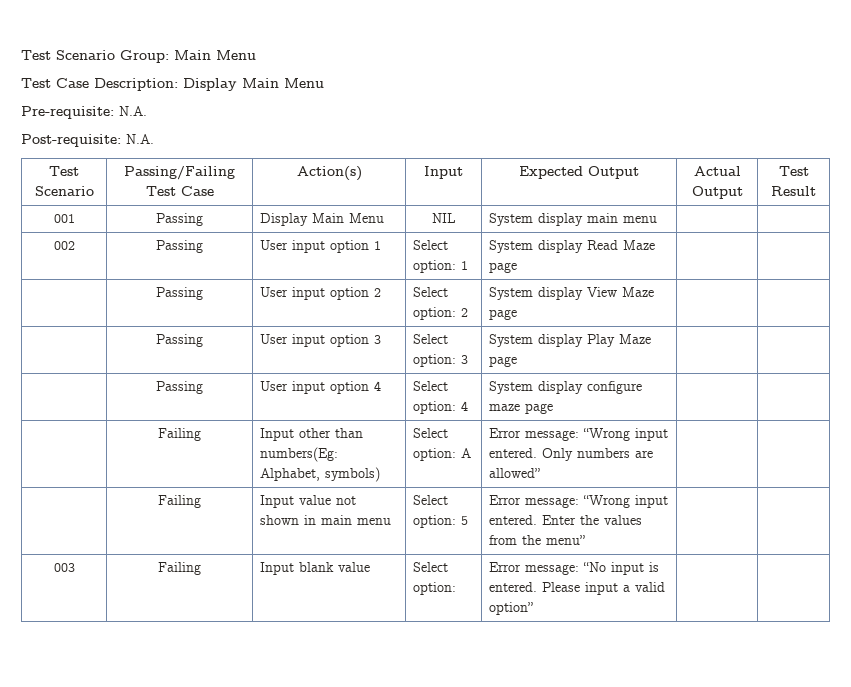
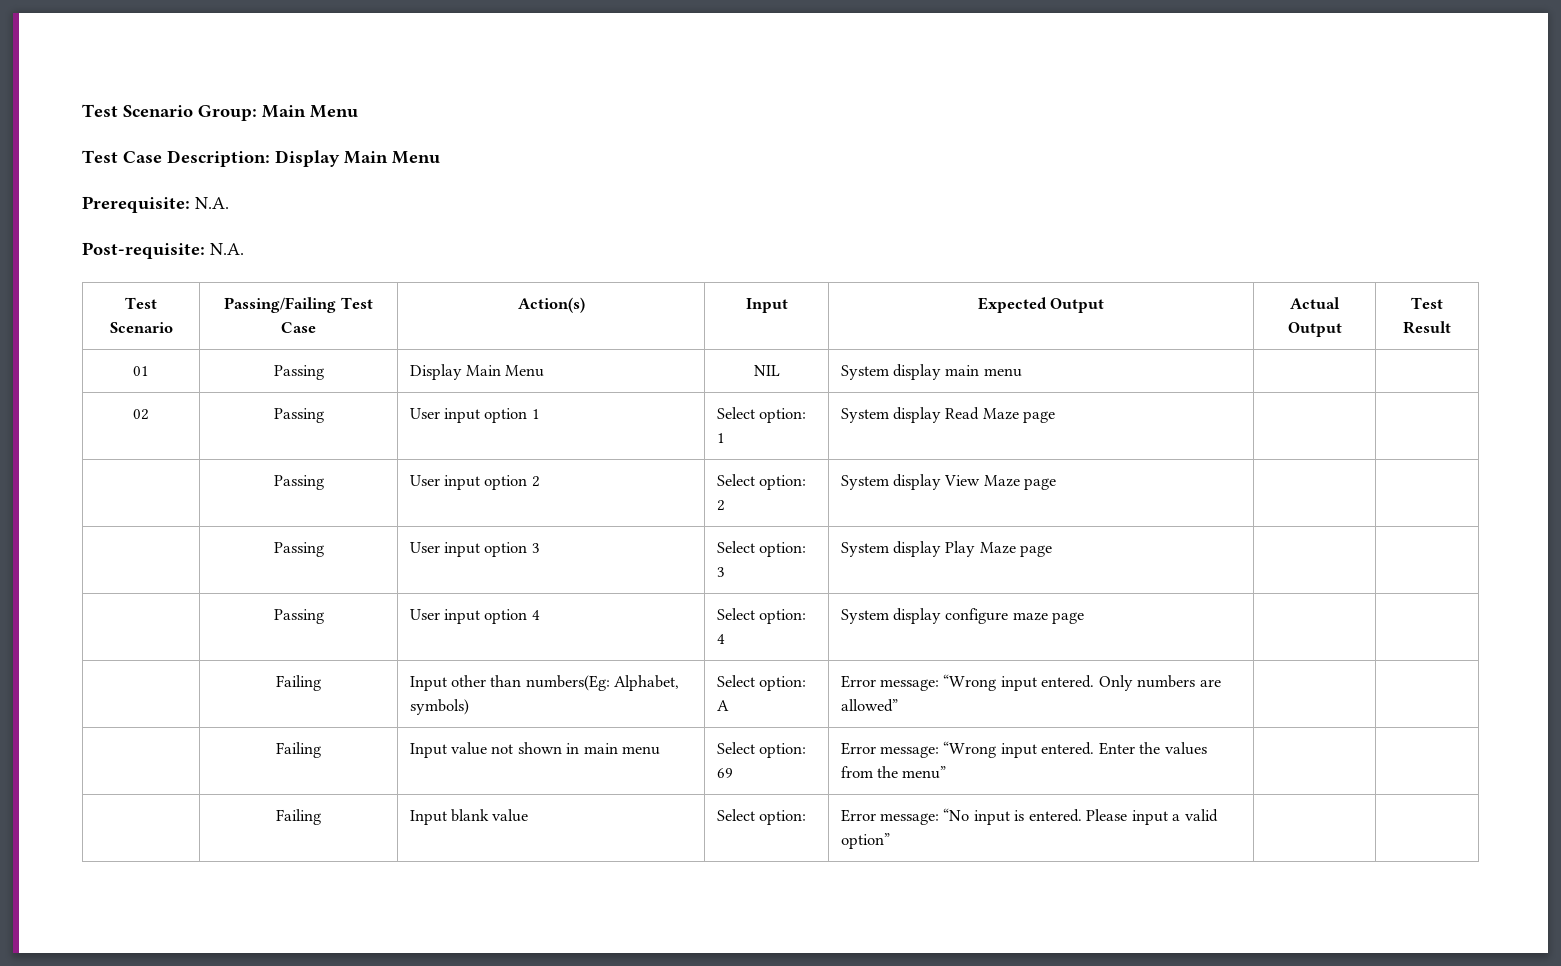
- Pre-requisite: N.A.
+ Prerequisite: N.A.
- 001 | Passing | Display Main Menu | NIL | System display main menu | |
+ 01 | Passing | Display Main Menu | NIL | System display main menu | |
- 002 | Passing | User input option 1 | Select option: 1 | System display Read Maze page | |
+ 02 | Passing | User input option 1 | Select option: 1 | System display Read Maze page | |
- | Failing | Input value not shown in main menu | Select option: 5 | Error message: “Wrong input entered. Enter the values from the menu” | |
+ | Failing | Input value not shown in main menu | Select option: 69 | Error message: “Wrong input entered. Enter the values from the menu” | |
- 003 | Failing | Input blank value | Select option: | Error message: “No input is entered. Please input a valid option” | |
+ | Failing | Input blank value | Select option: | Error message: “No input is entered. Please input a valid option” | |

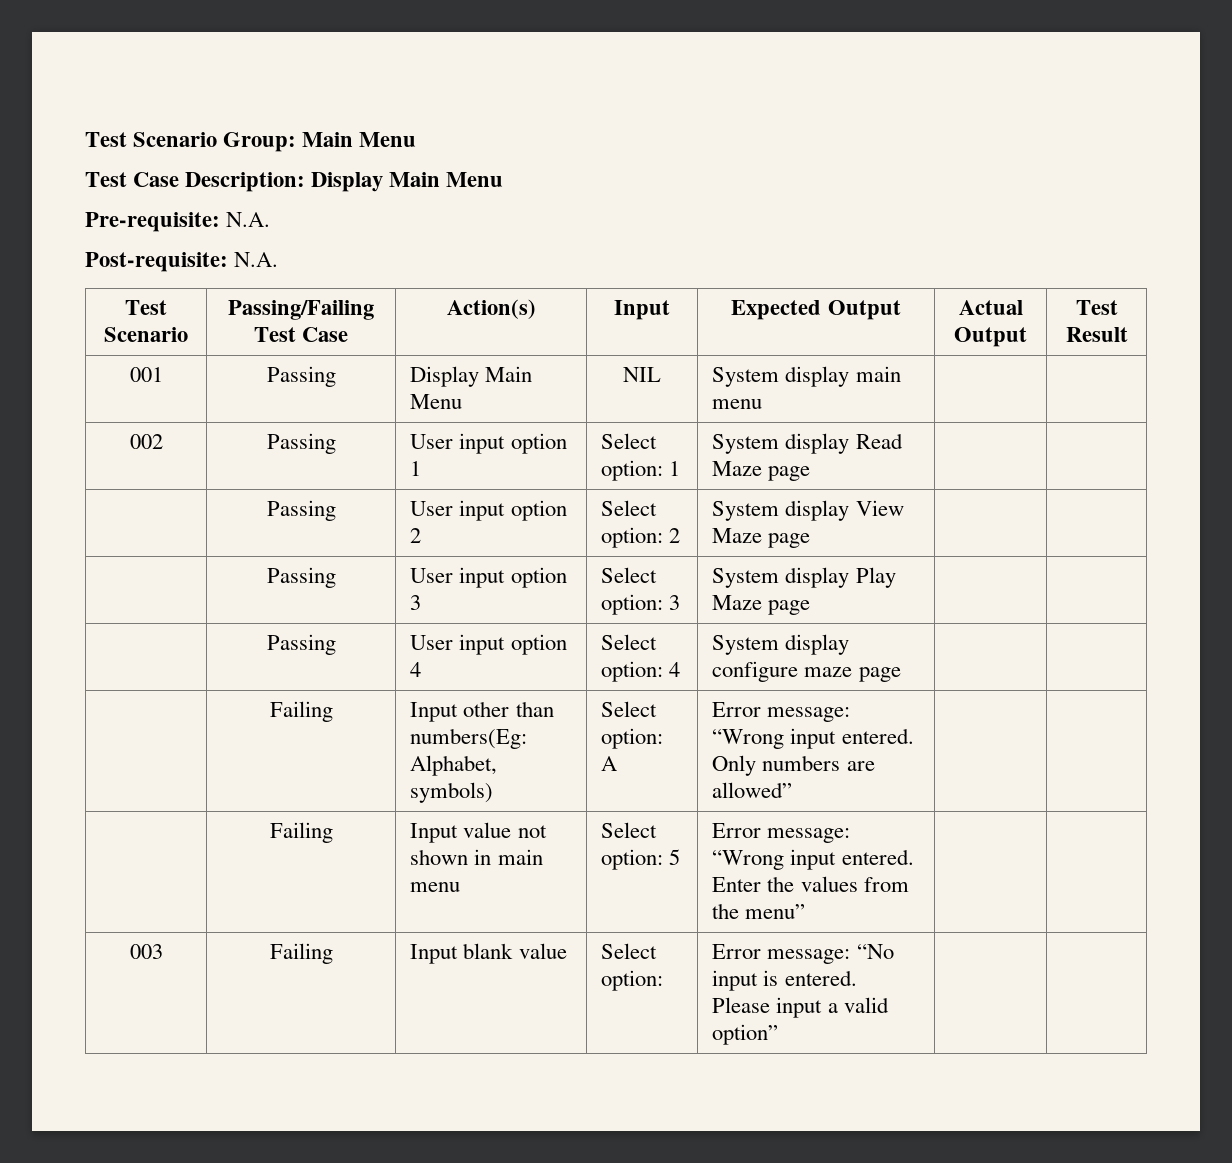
- Prerequisite: N.A.
+ Pre-requisite: N.A.
- 01 | Passing | Display Main Menu | NIL | System display main menu | |
+ 001 | Passing | Display Main Menu | NIL | System display main menu | |
- 02 | Passing | User input option 1 | Select option: 1 | System display Read Maze page | |
+ 002 | Passing | User input option 1 | Select option: 1 | System display Read Maze page | |
- | Failing | Input value not shown in main menu | Select option: 69 | Error message: “Wrong input entered. Enter the values from the menu” | |
+ | Failing | Input value not shown in main menu | Select option: 5 | Error message: “Wrong input entered. Enter the values from the menu” | |
- | Failing | Input blank value | Select option: | Error message: “No input is entered. Please input a valid option” | |
+ 003 | Failing | Input blank value | Select option: | Error message: “No input is entered. Please input a valid option” | |

